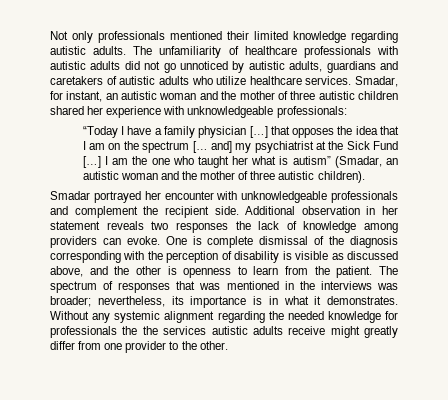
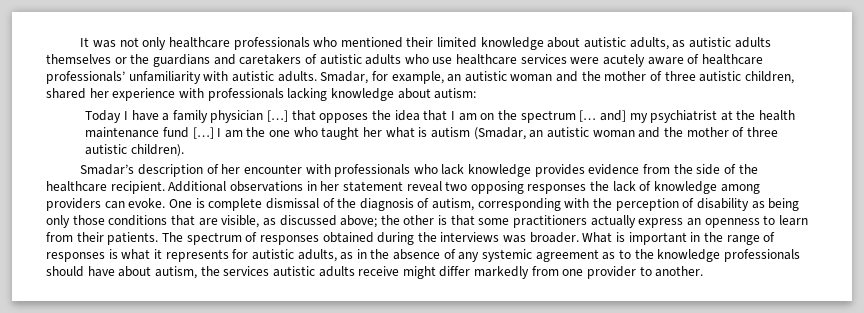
- Not only professionals mentioned their limited knowledge regarding autistic adults. The unfamiliarity of healthcare professionals with autistic adults did not go unnoticed by autistic adults, guardians and caretakers of autistic adults who utilize healthcare services.
+ It was not only healthcare professionals who mentioned their limited knowledge about autistic adults, as autistic adults themselves or the guardians and caretakers of autistic adults who use healthcare services were acutely aware of healthcare professionals’ unfamiliarity with autistic adults.
- Smadar, for instant, an autistic woman and the mother of three autistic children shared her experience with unknowledgeable professionals:
- “Today I have a family physician […] that opposes the idea that I am on the spectrum [… and] my psychiatrist at the Sick Fund […]
+ Smadar, for example, an autistic woman and the mother of three autistic children, shared her experience with professionals lacking knowledge about autism:
+ Today I have a family physician […] that opposes the idea that I am on the spectrum [… and] my psychiatrist at the health maintenance fund […]
- I am the one who taught her what is autism” (Smadar, an autistic woman and the mother of three autistic children).
+ I am the one who taught her what is autism (Smadar, an autistic woman and the mother of three autistic children).
- Smadar portrayed her encounter with unknowledgeable professionals and complement the recipient side. Additional observation in her statement reveals two responses the lack of knowledge among providers can evoke.
+ Smadar’s description of her encounter with professionals who lack knowledge provides evidence from the side of the healthcare recipient. Additional observations in her statement reveal two opposing responses the lack of knowledge among providers can evoke.
- One is complete dismissal of the diagnosis corresponding with the perception of disability is visible as discussed above, and the other is openness to learn from the patient.
+ One is complete dismissal of the diagnosis of autism, corresponding with the perception of disability as being only those conditions that are visible, as discussed above; the other is that some practitioners actually express an openness to learn from their patients.
- The spectrum of responses that was mentioned in the interviews was broader; nevertheless, its importance is in what it demonstrates. Without any systemic alignment regarding the needed knowledge for professionals the the services autistic adults receive might greatly differ from one provider to the other.
+ The spectrum of responses obtained during the interviews was broader. What is important in the range of responses is what it represents for autistic adults, as in the absence of any systemic agreement as to the knowledge professionals should have about autism, the services autistic adults receive might differ markedly from one provider to another.

